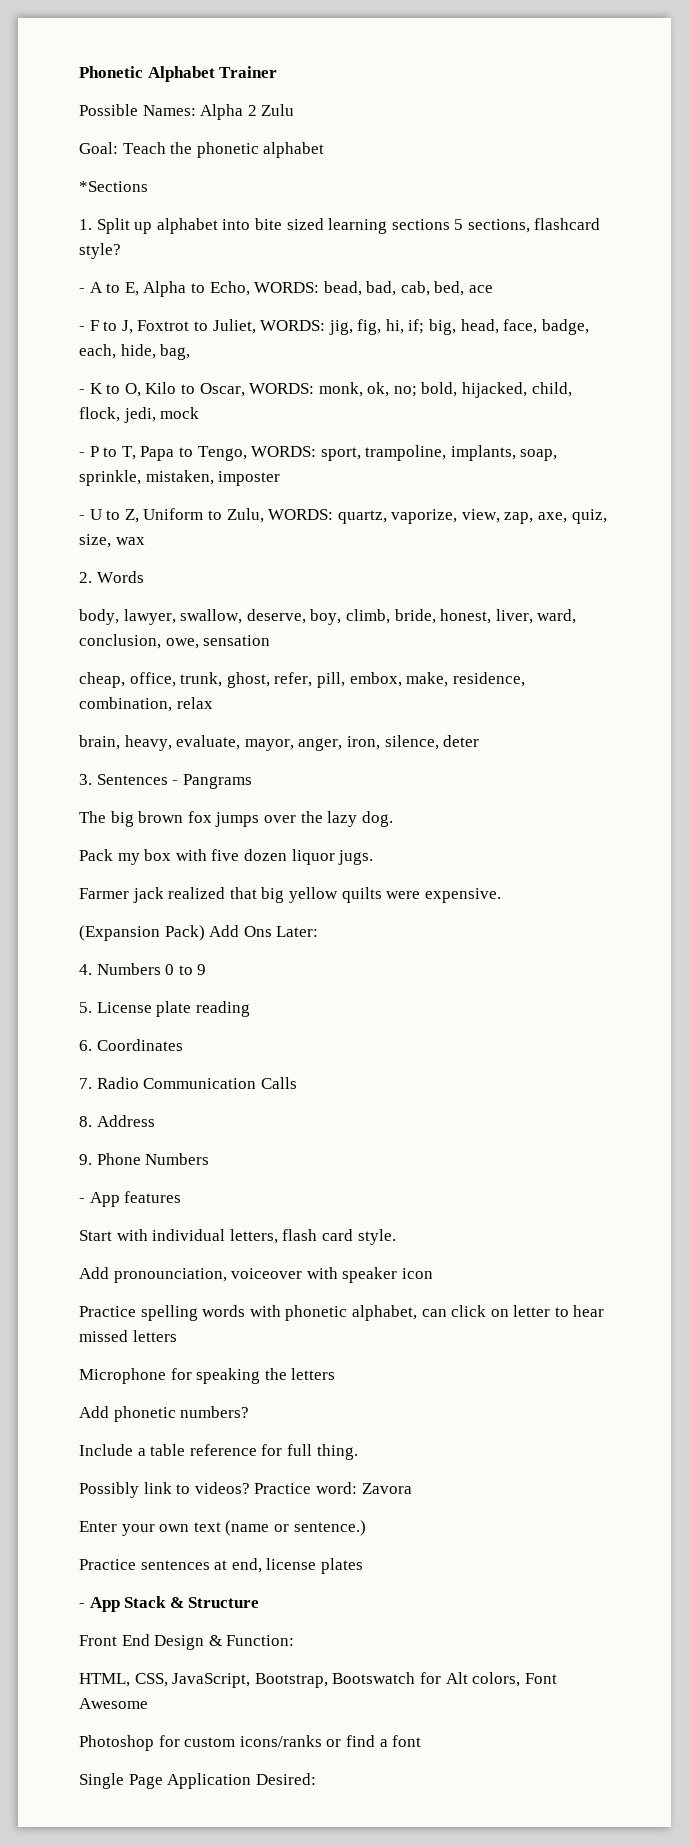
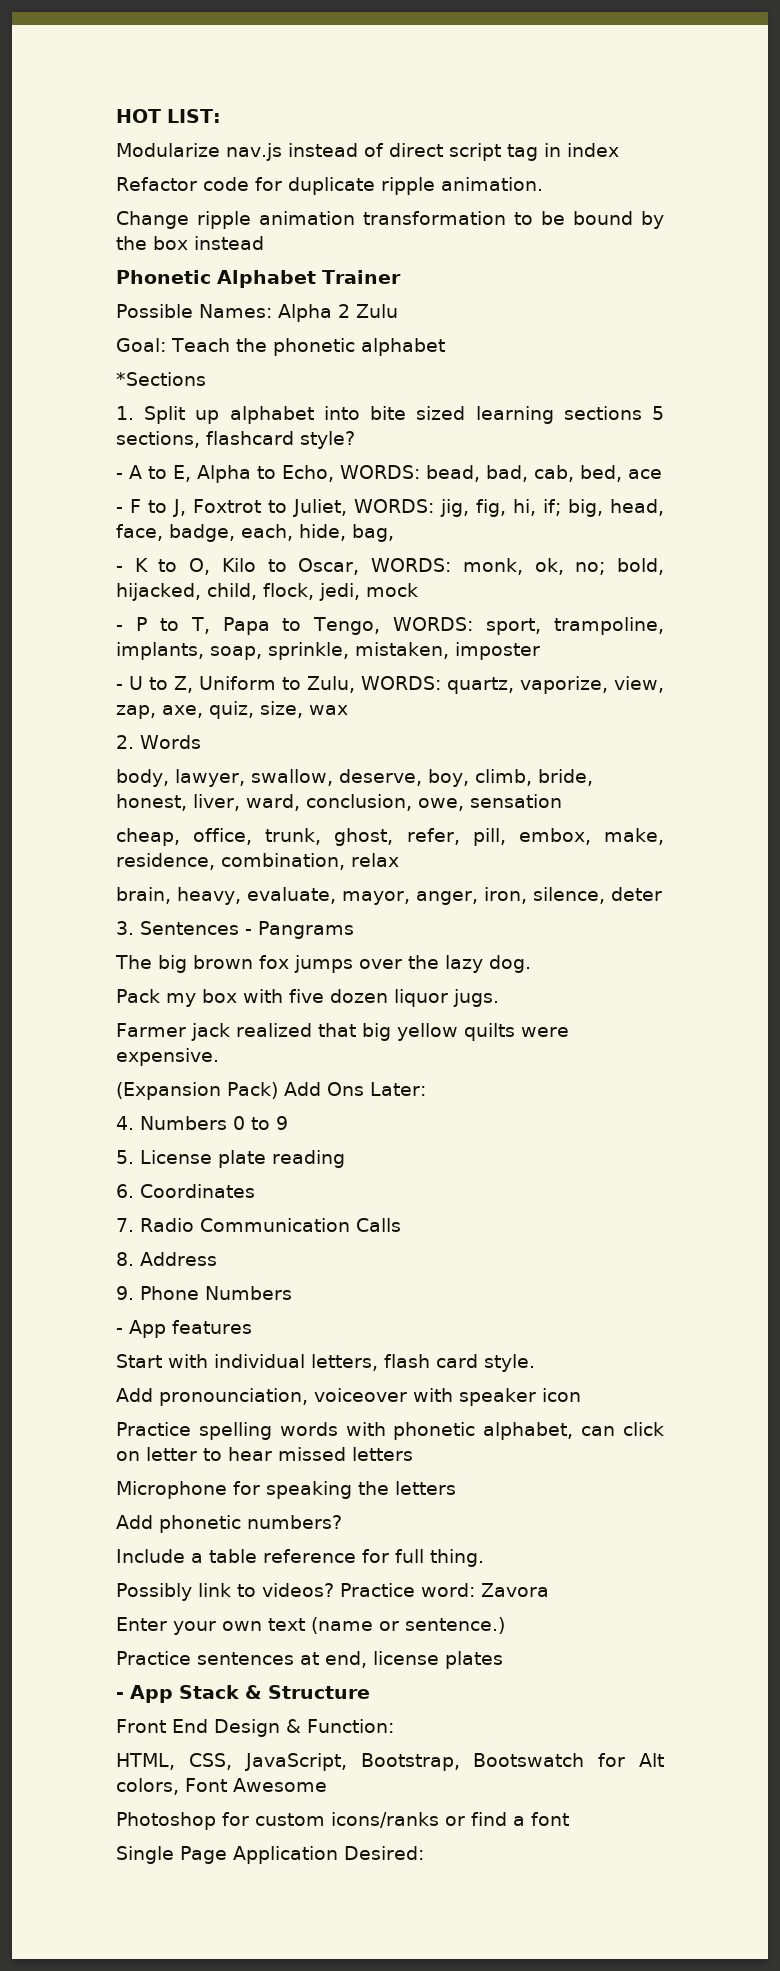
+ HOT LIST:
+ Modularize nav.js instead of direct script tag in index
+ Refactor code for duplicate ripple animation.
+ Change ripple animation transformation to be bound by the box instead

